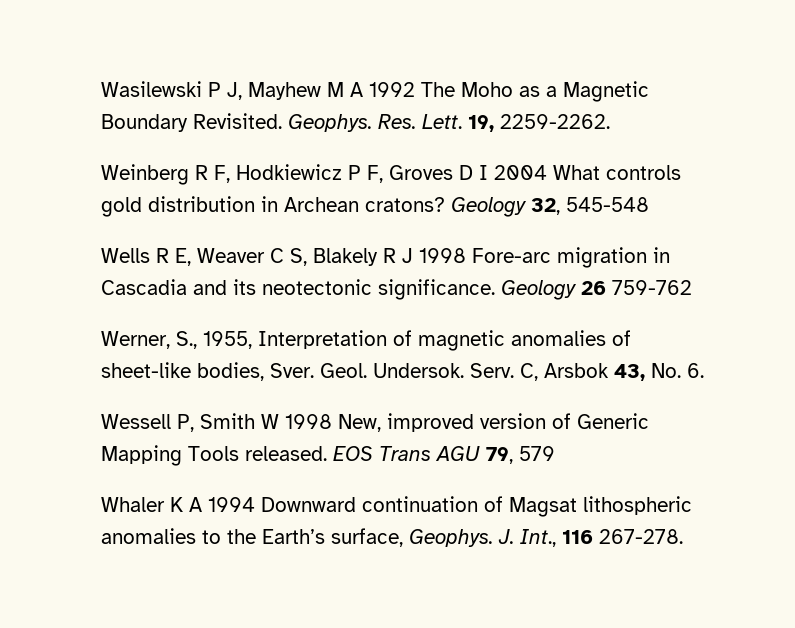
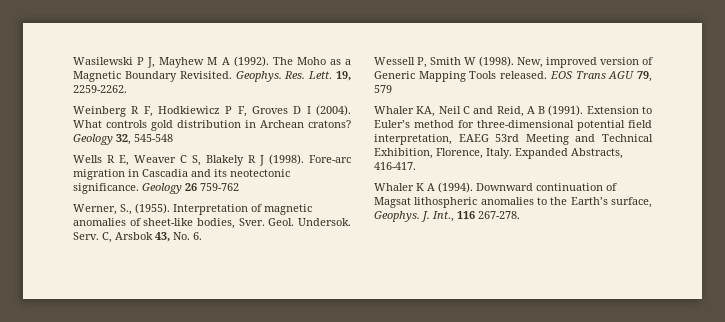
- Wasilewski P J, Mayhew M A 1992 The Moho as a Magnetic Boundary Revisited.
+ Wasilewski P J, Mayhew M A (1992). The Moho as a Magnetic Boundary Revisited.
- Weinberg R F, Hodkiewicz P F, Groves D I 2004 What controls gold distribution in Archean cratons?
+ Weinberg R F, Hodkiewicz P F, Groves D I (2004). What controls gold distribution in Archean cratons?
- Wells R E, Weaver C S, Blakely R J 1998 Fore-arc migration in Cascadia and its neotectonic significance.
+ Wells R E, Weaver C S, Blakely R J (1998). Fore-arc migration in Cascadia and its neotectonic significance.
- Werner, S., 1955, Interpretation of magnetic anomalies of sheet-like bodies, Sver.
+ Werner, S., (1955). Interpretation of magnetic anomalies of sheet-like bodies, Sver.
- Wessell P, Smith W 1998 New, improved version of Generic Mapping Tools released.
+ Wessell P, Smith W (1998). New, improved version of Generic Mapping Tools released.
+ Whaler KA, Neil C and Reid, A B (1991). Extension to Euler’s method for three-dimensional potential field interpretation, EAEG 53rd Meeting and Technical Exhibition, Florence, Italy. Expanded Abstracts, 416-417.
- Whaler K A 1994 Downward continuation of Magsat lithospheric anomalies to the Earth’s surface, Geophys.
+ Whaler K A (1994). Downward continuation of Magsat lithospheric anomalies to the Earth’s surface, Geophys.

